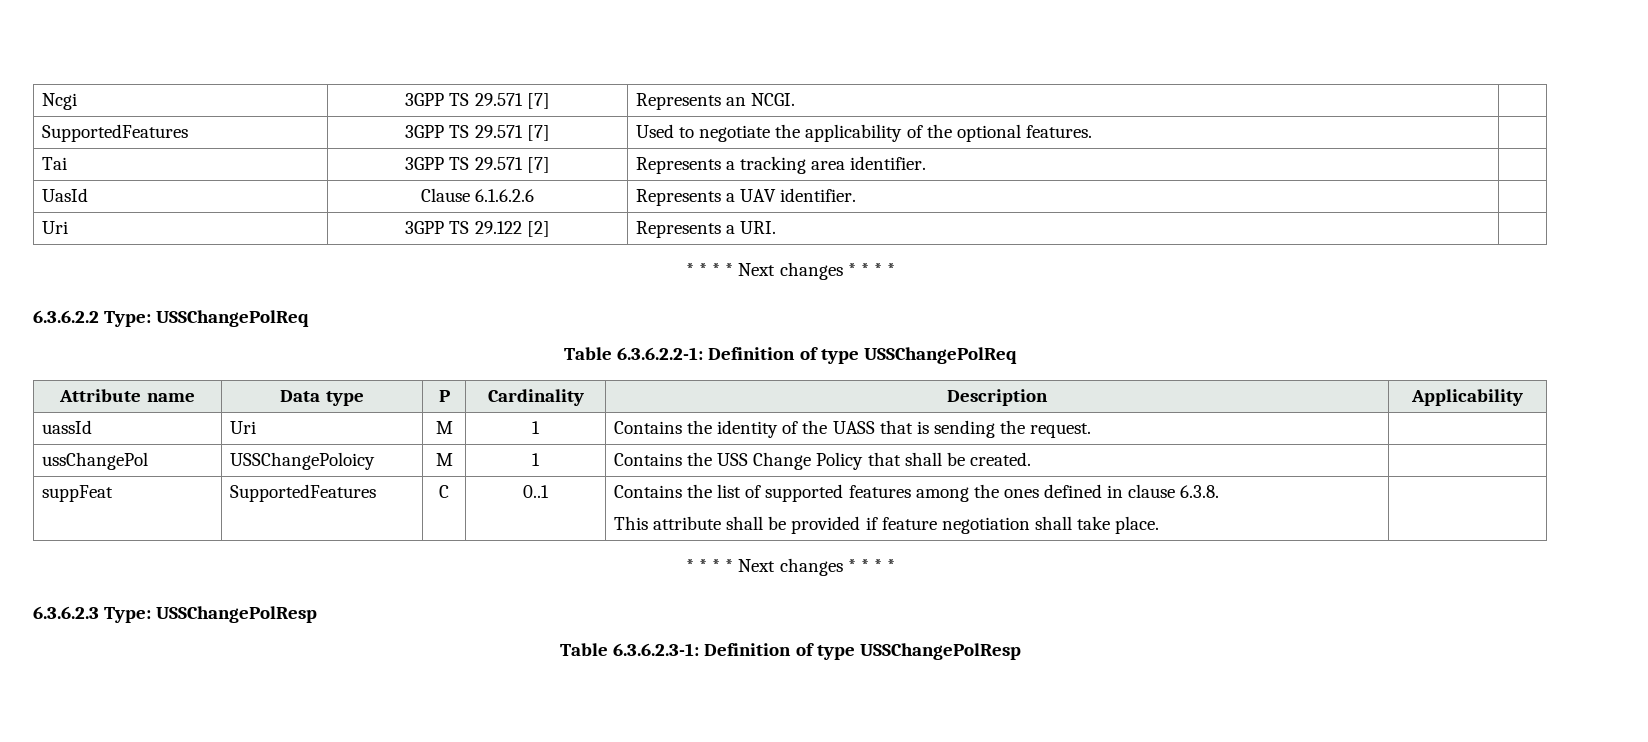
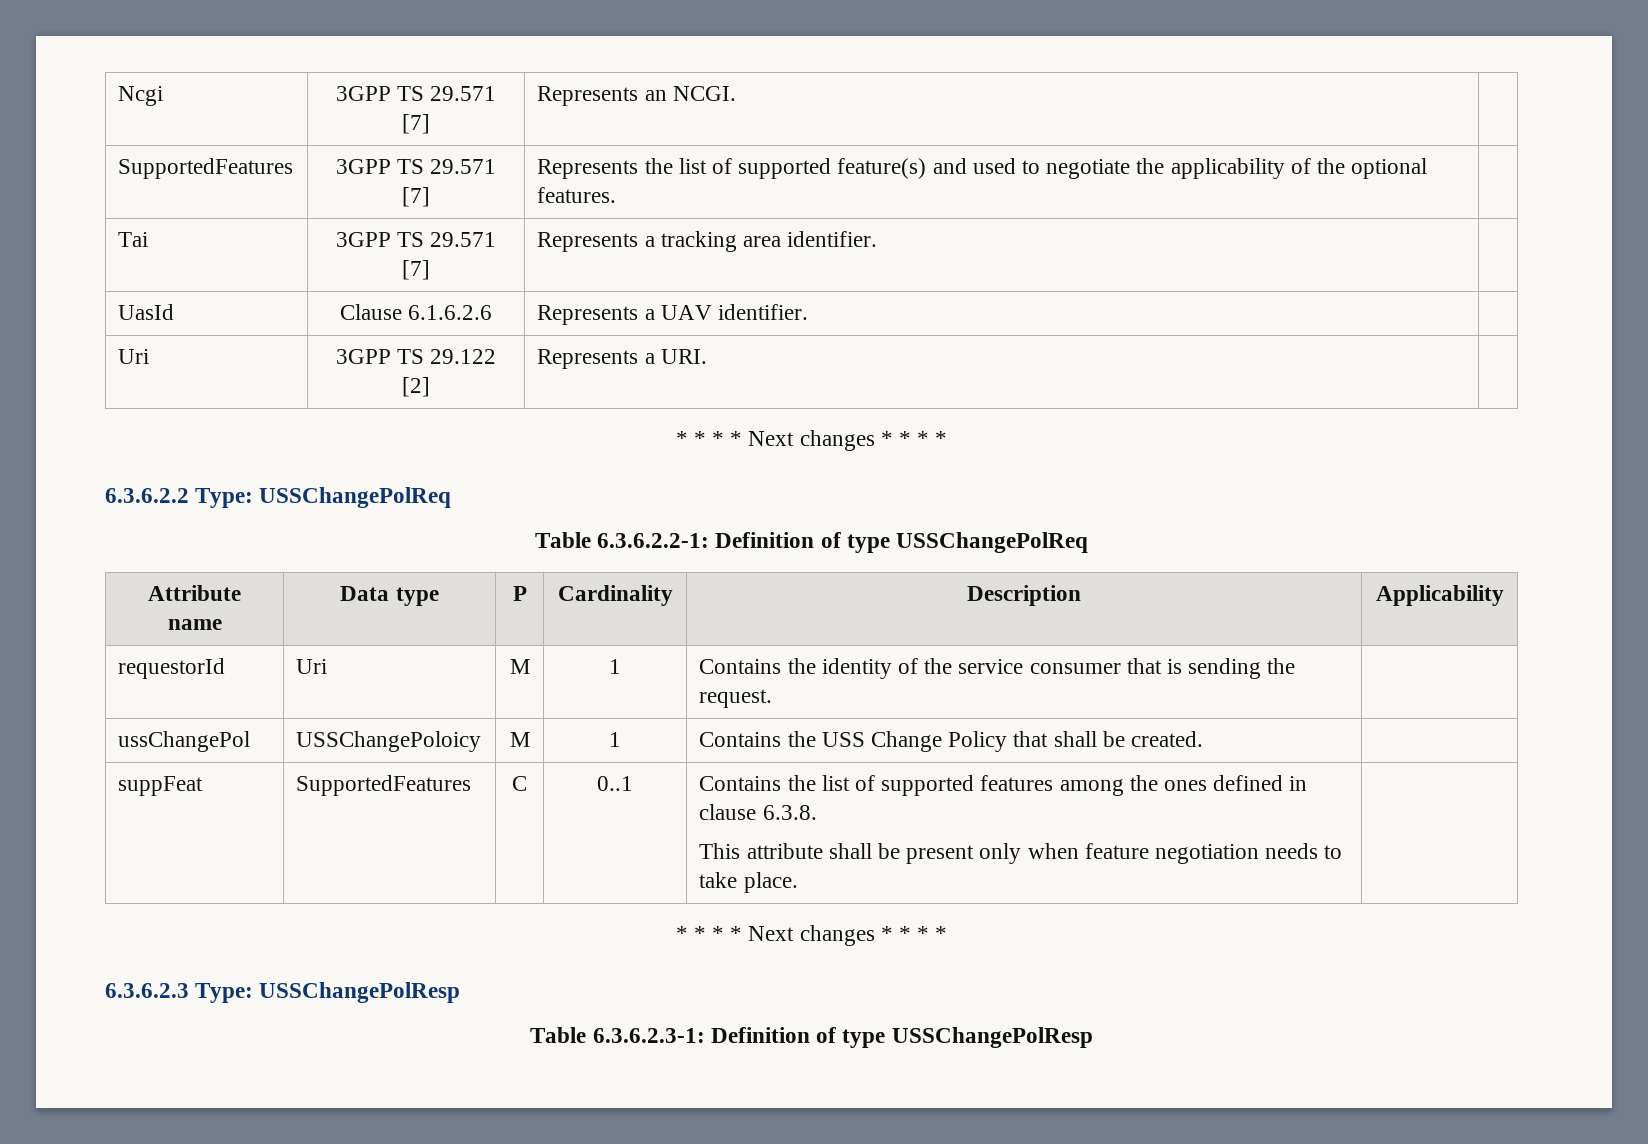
- SupportedFeatures | 3GPP TS 29.571 [7] | Used to negotiate the applicability of the optional features. |
+ SupportedFeatures | 3GPP TS 29.571 [7] | Represents the list of supported feature(s) and used to negotiate the applicability of the optional features. |
- uassId | Uri | M | 1 | Contains the identity of the UASS that is sending the request. |
+ requestorId | Uri | M | 1 | Contains the identity of the service consumer that is sending the request. |
  suppFeat | SupportedFeatures | C | 0..1 | Contains the list of supported features among the ones defined in clause 6.3.8.
- This attribute shall be provided if feature negotiation shall take place. |
+ This attribute shall be present only when feature negotiation needs to take place. |

